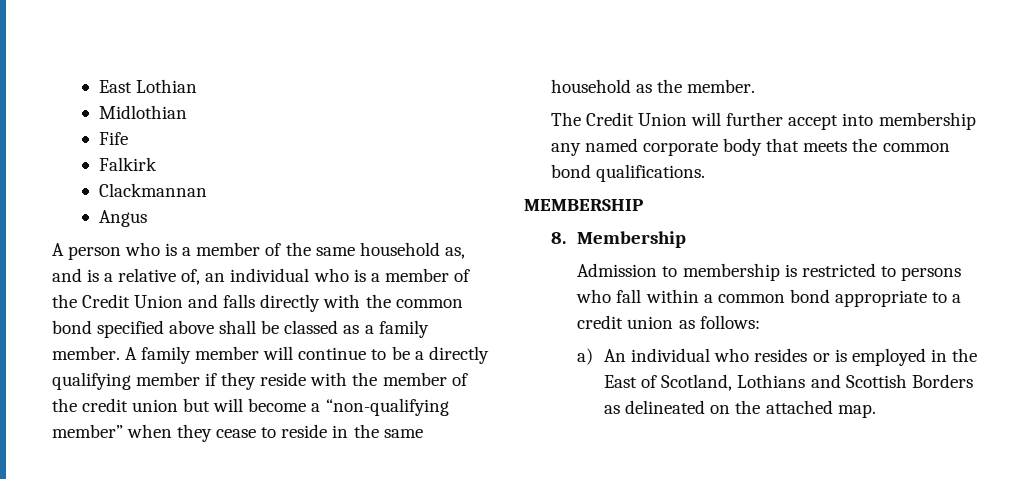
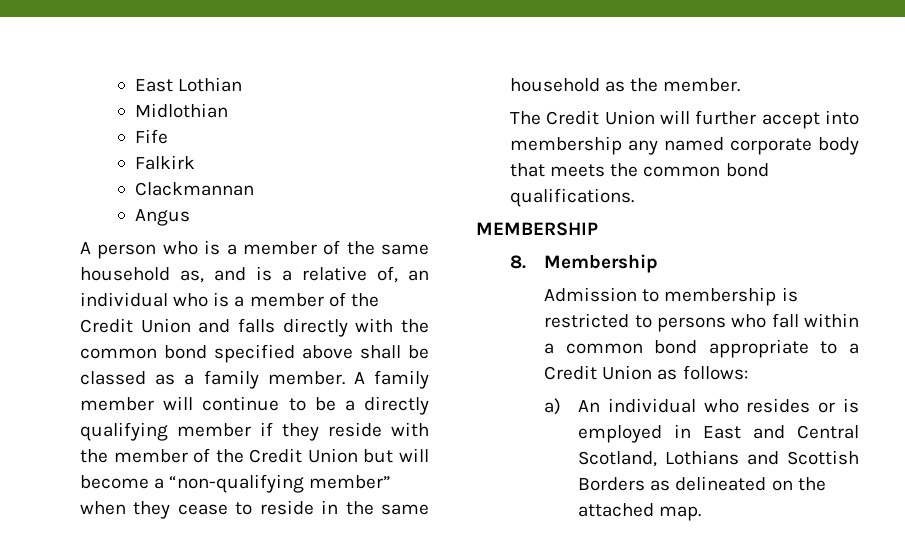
- A family member will continue to be a directly qualifying member if they reside with the member of the credit union but will become a “non-qualifying member” when they cease to reside in the same household as the member.
+ A family member will continue to be a directly qualifying member if they reside with the member of the Credit Union but will become a “non-qualifying member” when they cease to reside in the same household as the member.
- Admission to membership is restricted to persons who fall within a common bond appropriate to a credit union as follows:
+ Admission to membership is restricted to persons who fall within a common bond appropriate to a Credit Union as follows:
- a) An individual who resides or is employed in the East of Scotland, Lothians and Scottish Borders as delineated on the attached map.
+ a) An individual who resides or is employed in East and Central Scotland, Lothians and Scottish Borders as delineated on the attached map.

